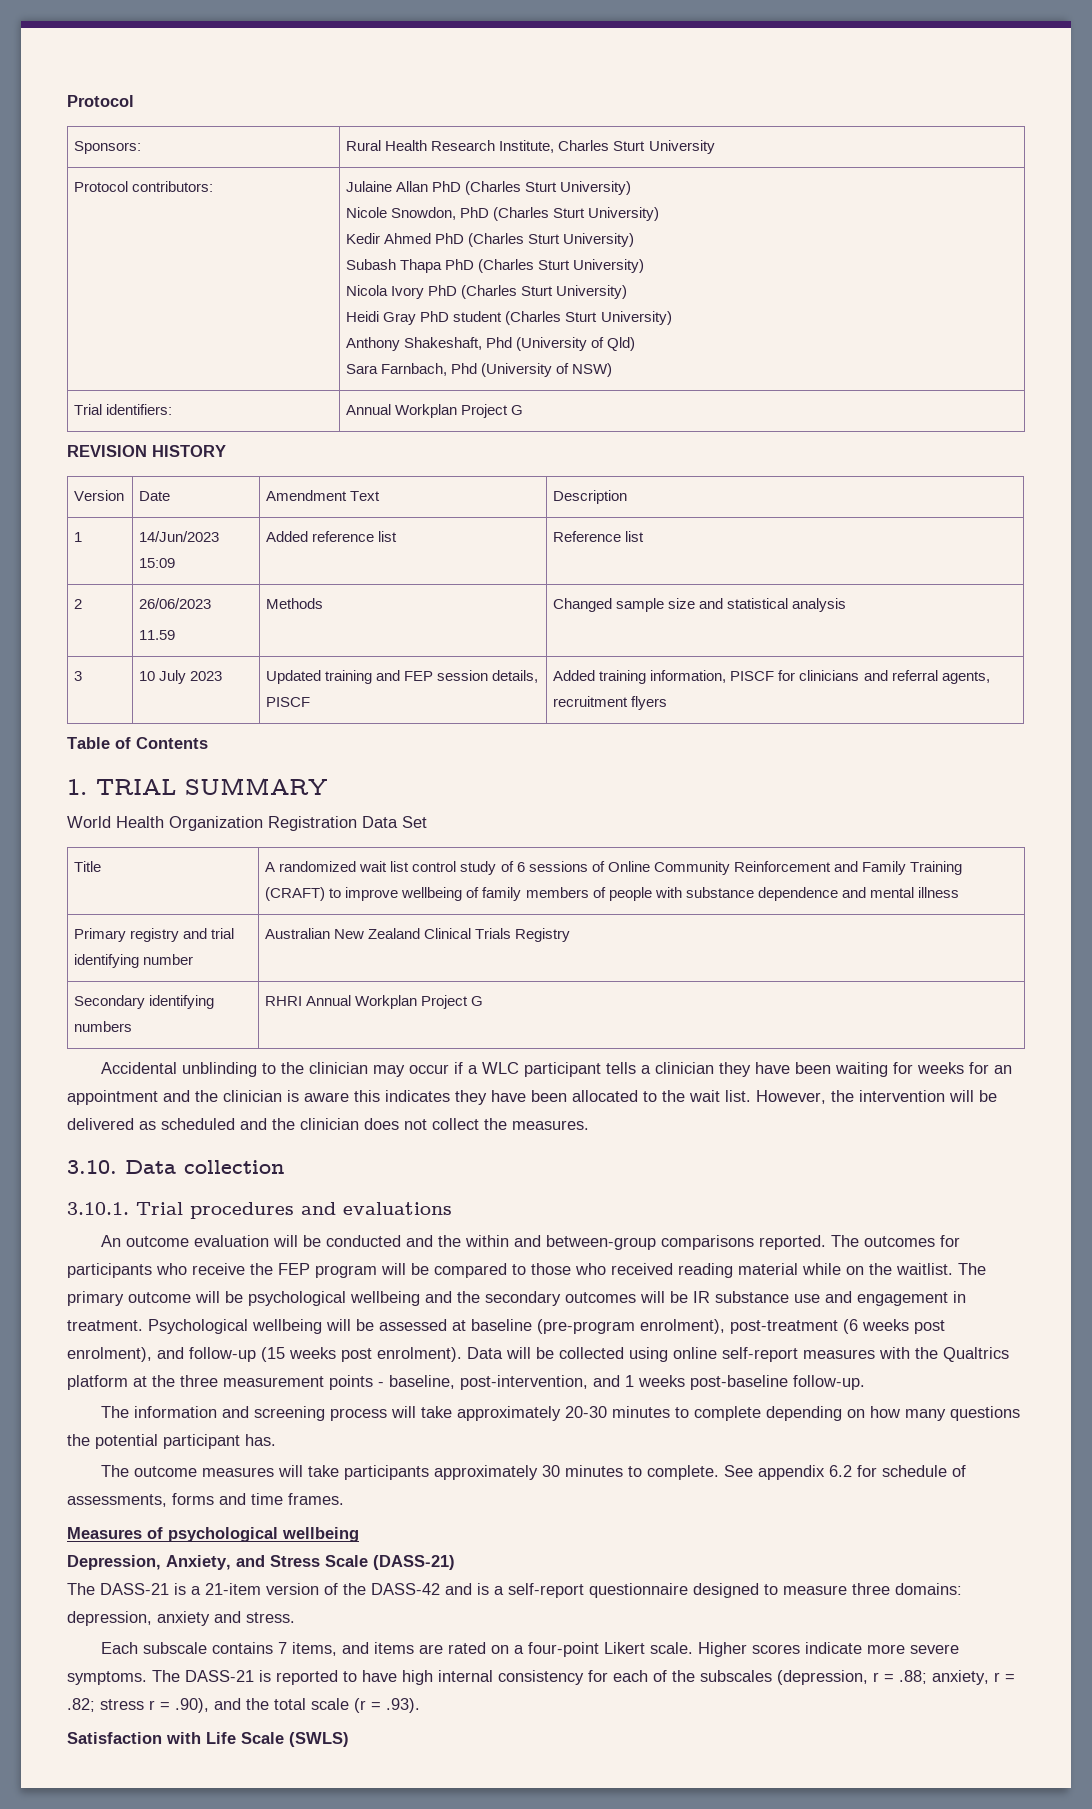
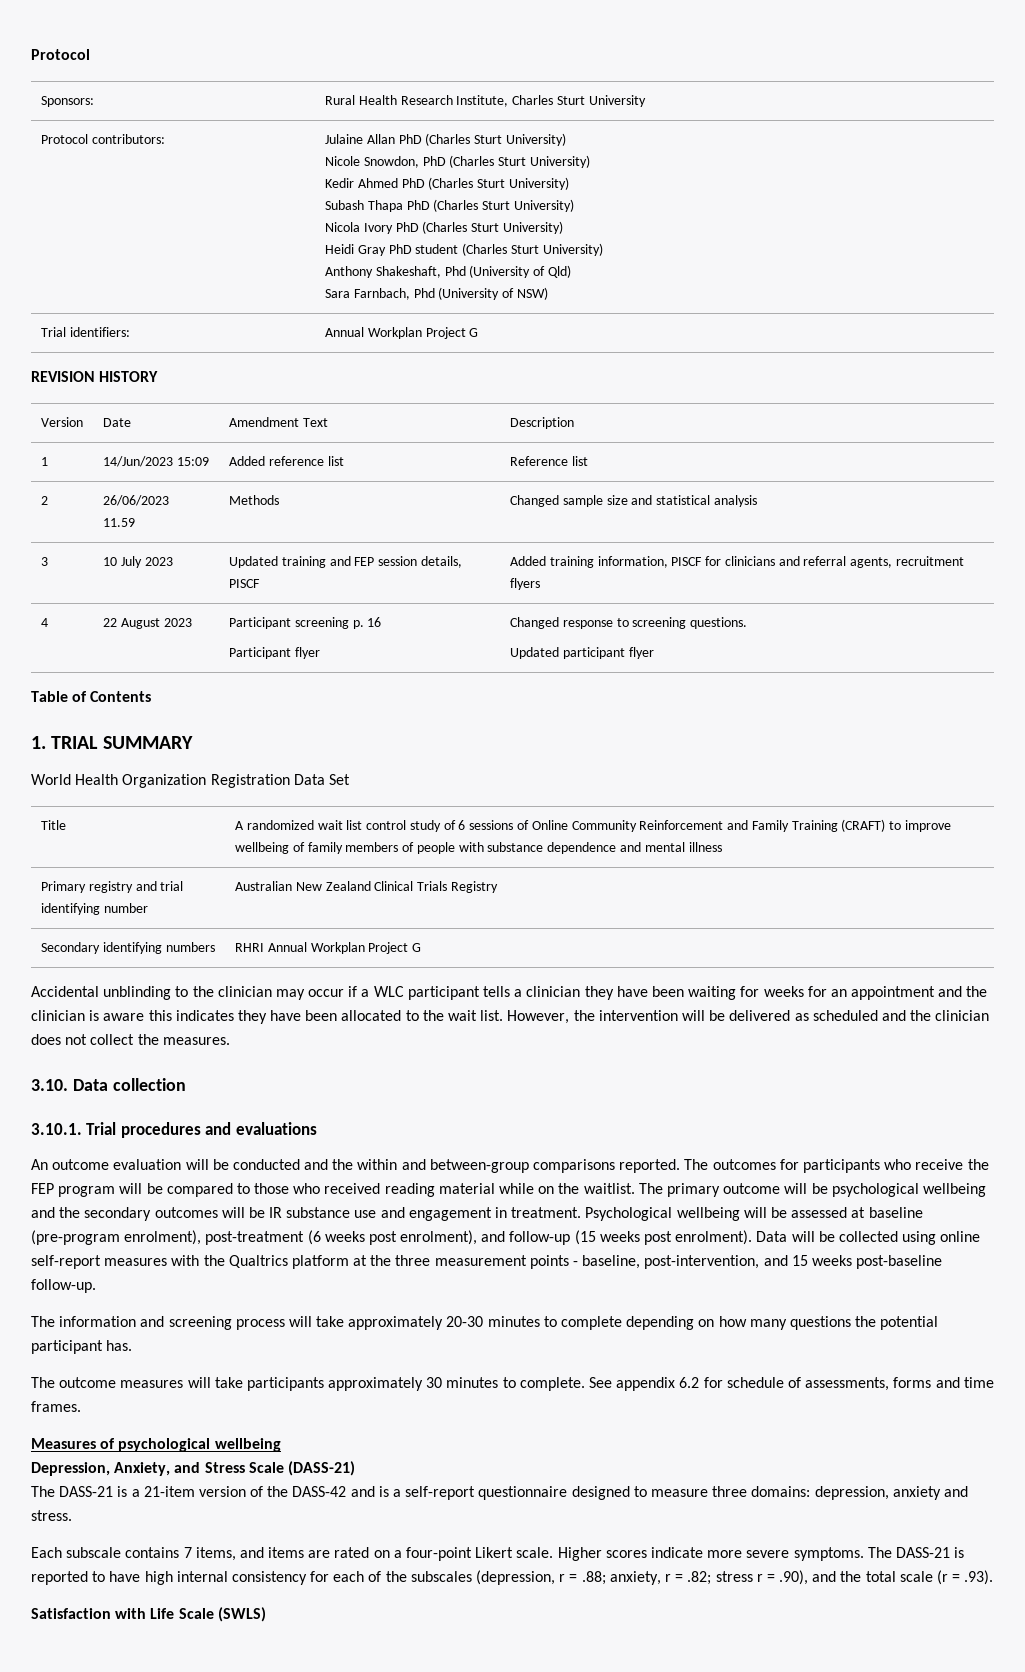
+ 4 | 22 August 2023 | Participant screening p. 16
+ Participant flyer | Changed response to screening questions.
+ Updated participant flyer
- Data will be collected using online self-report measures with the Qualtrics platform at the three measurement points - baseline, post-intervention, and 1 weeks post-baseline follow-up.
+ Data will be collected using online self-report measures with the Qualtrics platform at the three measurement points - baseline, post-intervention, and 15 weeks post-baseline follow-up.

